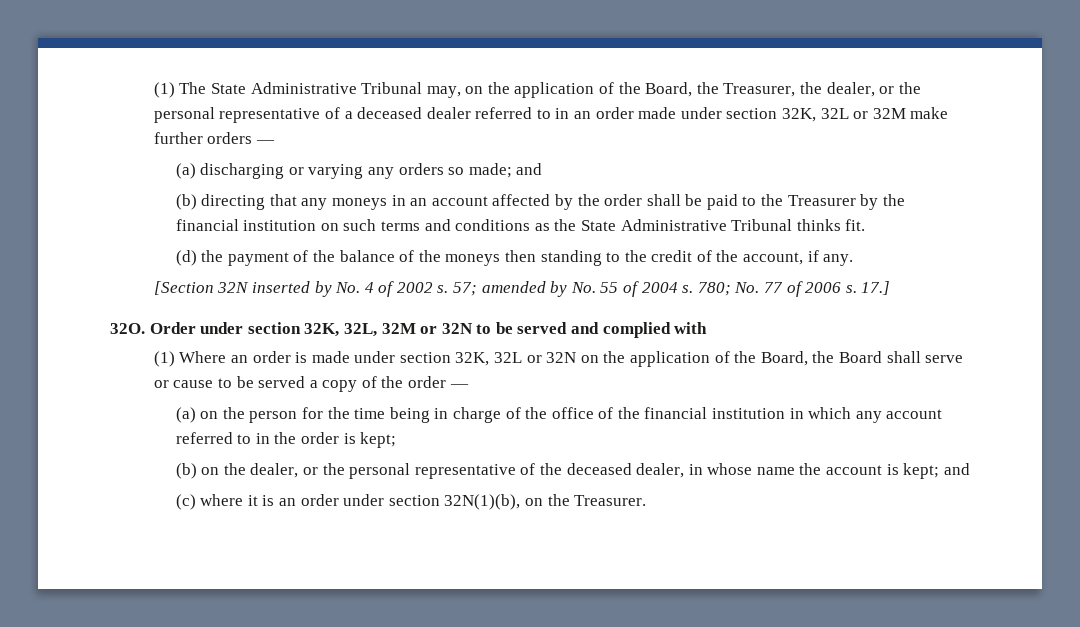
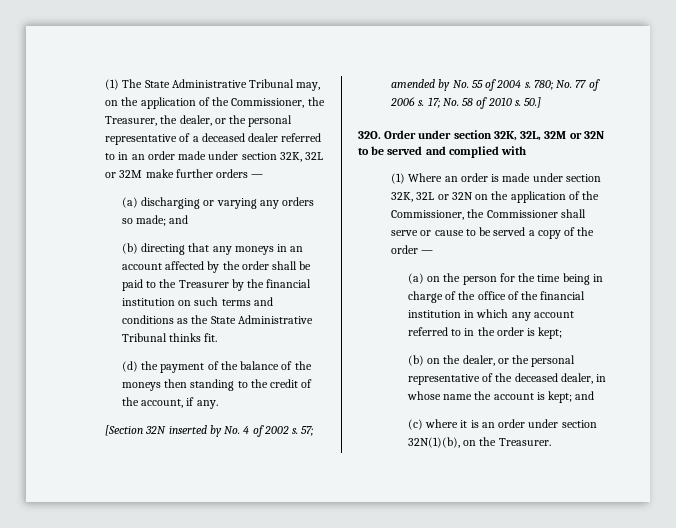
- (1) The State Administrative Tribunal may, on the application of the Board, the Treasurer, the dealer, or the personal representative of a deceased dealer referred to in an order made under section 32K, 32L or 32M make further orders —
+ (1) The State Administrative Tribunal may, on the application of the Commissioner, the Treasurer, the dealer, or the personal representative of a deceased dealer referred to in an order made under section 32K, 32L or 32M make further orders —
- 17.]
+ 17; No. 58 of 2010 s. 50.]
- (1) Where an order is made under section 32K, 32L or 32N on the application of the Board, the Board shall serve or cause to be served a copy of the order —
+ (1) Where an order is made under section 32K, 32L or 32N on the application of the Commissioner, the Commissioner shall serve or cause to be served a copy of the order —

